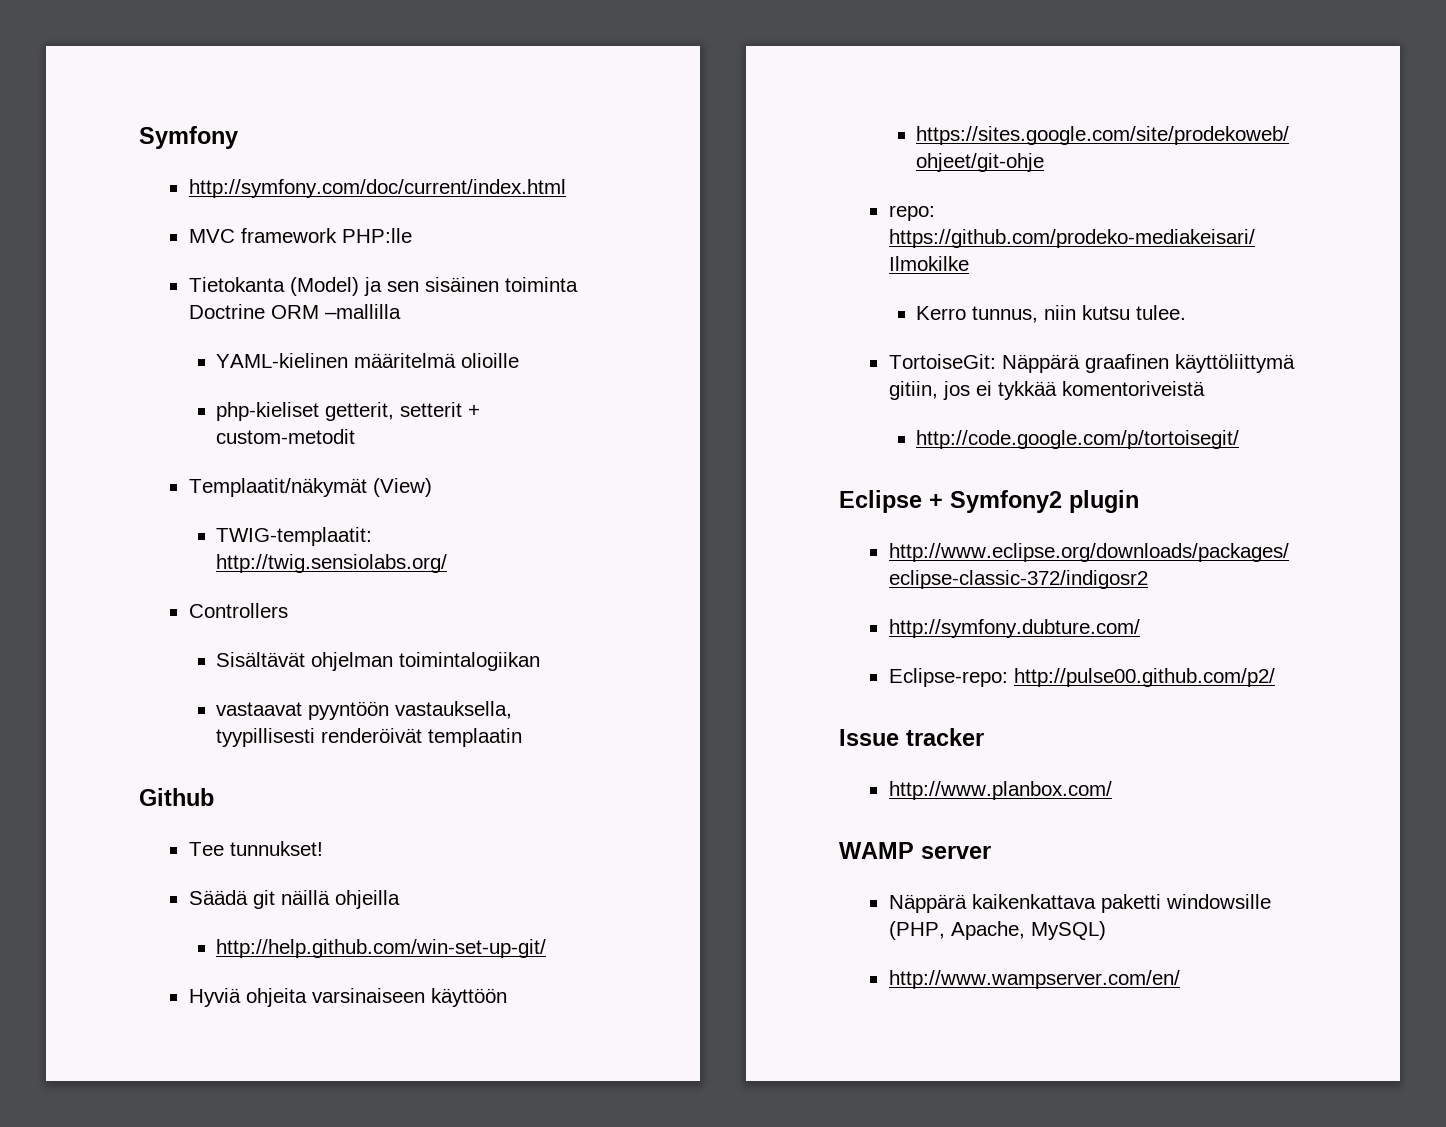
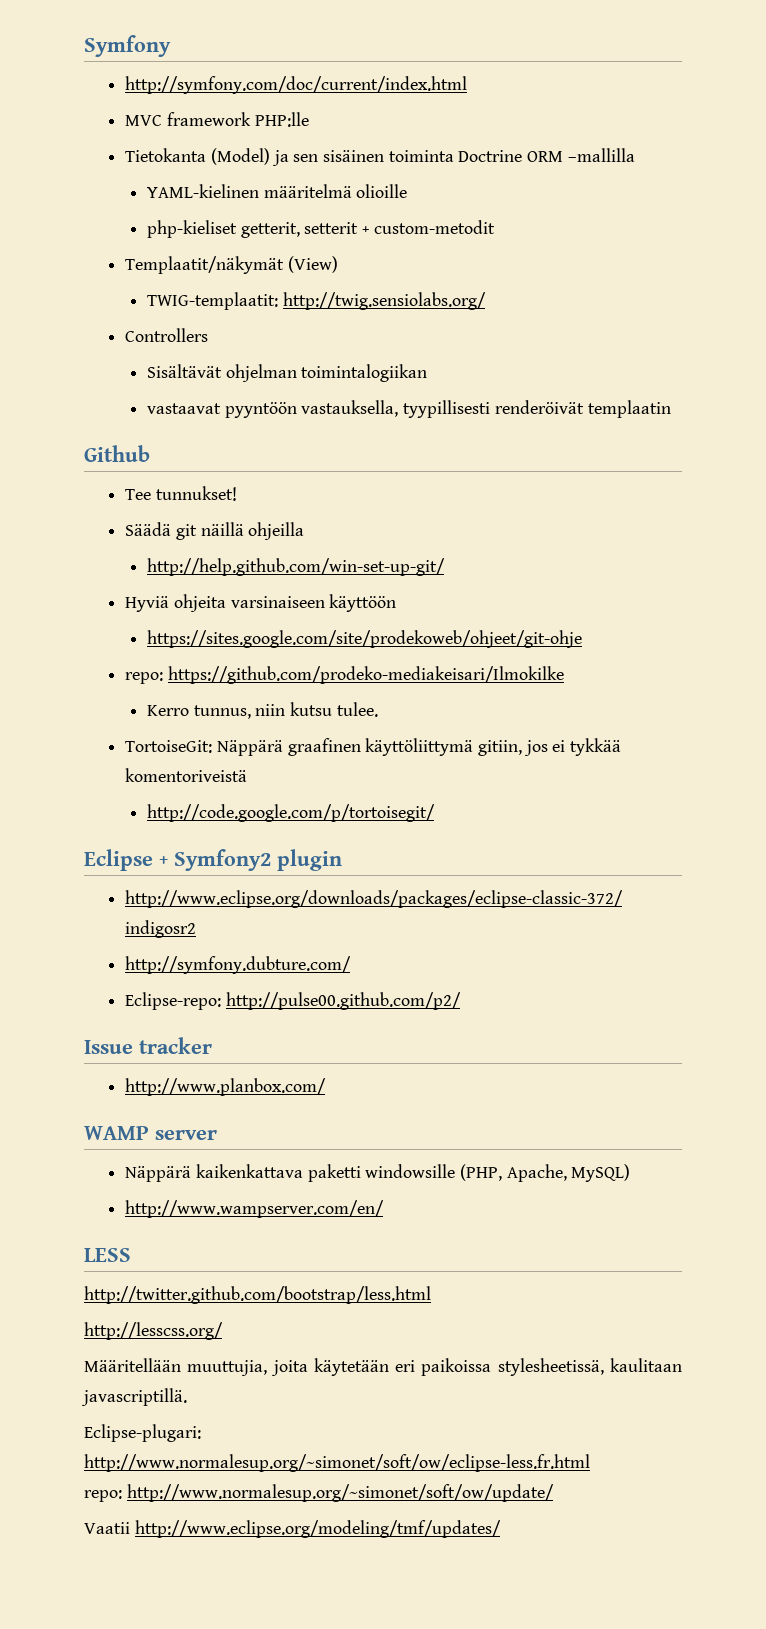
+ LESS
+ http://twitter.github.com/bootstrap/less.html
+ http://lesscss.org/
+ Määritellään muuttujia, joita käytetään eri paikoissa stylesheetissä, kaulitaan javascriptillä.
+ Eclipse-plugari: http://www.normalesup.org/~simonet/soft/ow/eclipse-less.fr.html
+ repo: http://www.normalesup.org/~simonet/soft/ow/update/
+ Vaatii http://www.eclipse.org/modeling/tmf/updates/

